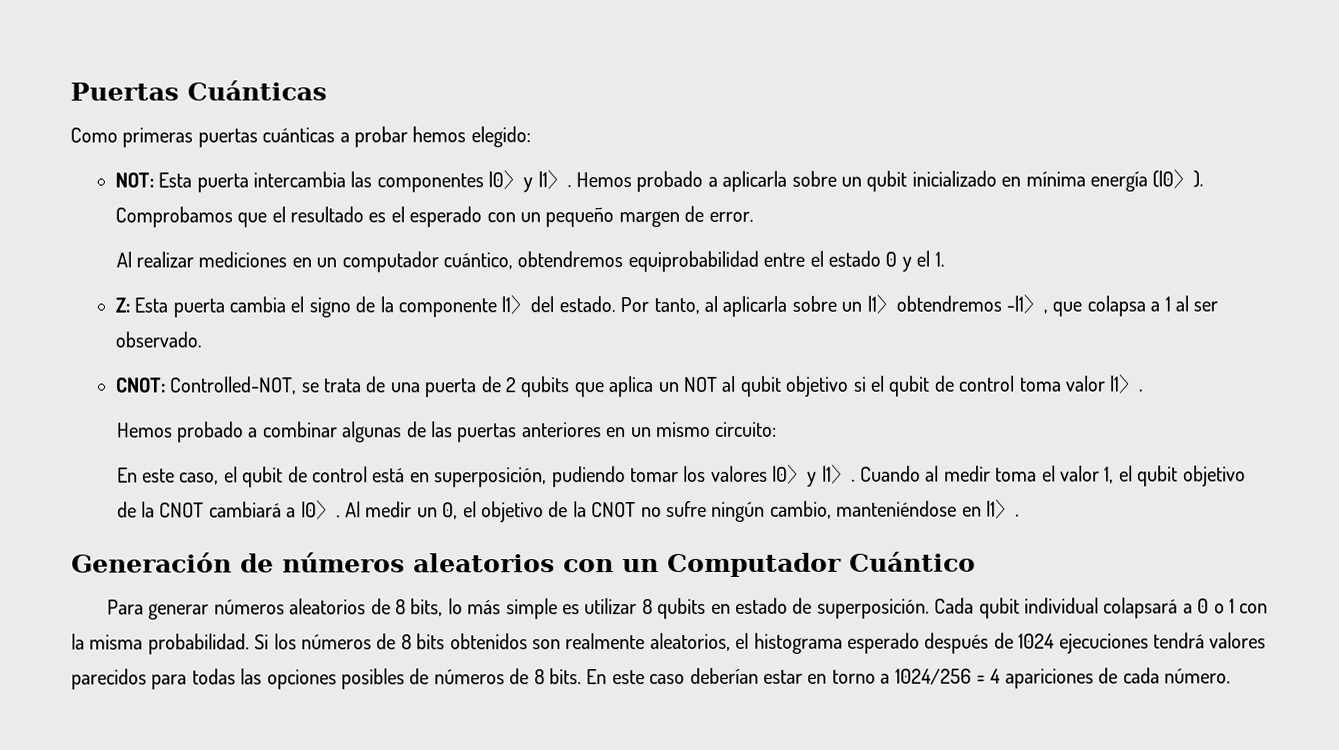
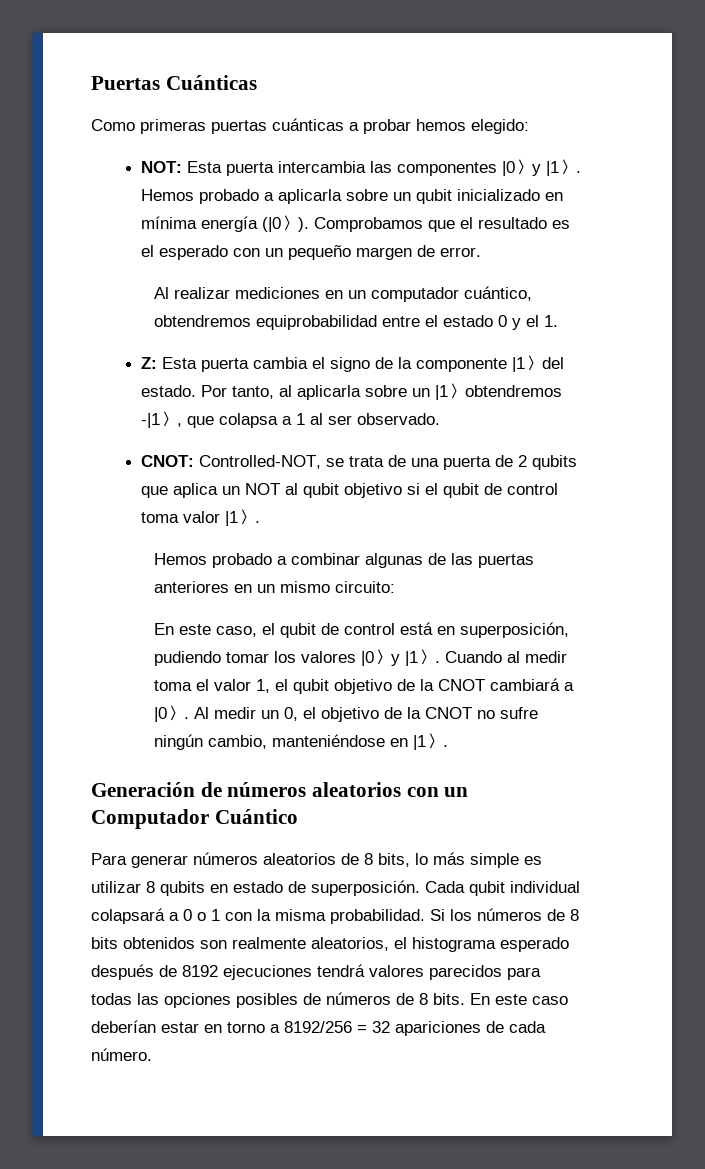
- Si los números de 8 bits obtenidos son realmente aleatorios, el histograma esperado después de 1024 ejecuciones tendrá valores parecidos para todas las opciones posibles de números de 8 bits.
+ Si los números de 8 bits obtenidos son realmente aleatorios, el histograma esperado después de 8192 ejecuciones tendrá valores parecidos para todas las opciones posibles de números de 8 bits.
- En este caso deberían estar en torno a 1024/256 = 4 apariciones de cada número.
+ En este caso deberían estar en torno a 8192/256 = 32 apariciones de cada número.

